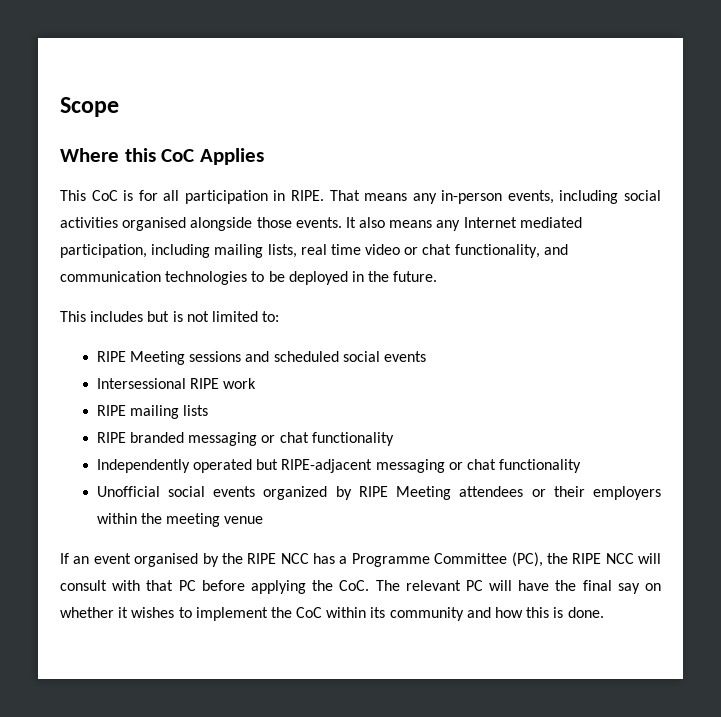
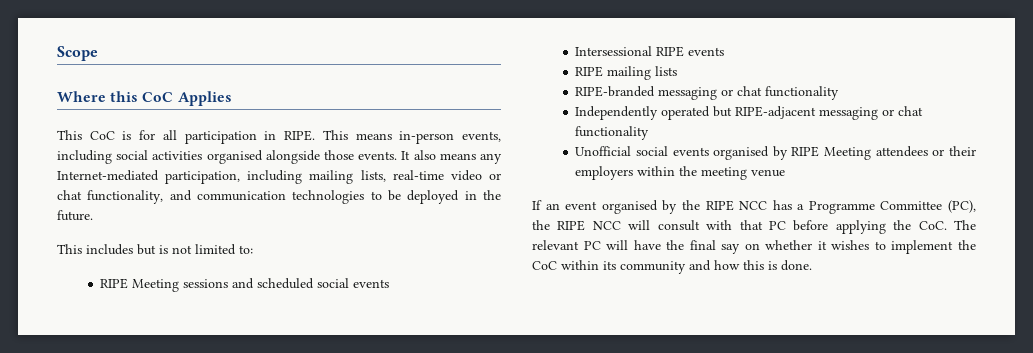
- That means any in-person events, including social activities organised alongside those events.
+ This means in-person events, including social activities organised alongside those events.
- It also means any Internet mediated participation, including mailing lists, real time video or chat functionality, and communication technologies to be deployed in the future.
+ It also means any Internet-mediated participation, including mailing lists, real-time video or chat functionality, and communication technologies to be deployed in the future.
- Intersessional RIPE work
+ Intersessional RIPE events
- RIPE branded messaging or chat functionality
+ RIPE-branded messaging or chat functionality
- Unofficial social events organized by RIPE Meeting attendees or their employers within the meeting venue
+ Unofficial social events organised by RIPE Meeting attendees or their employers within the meeting venue

